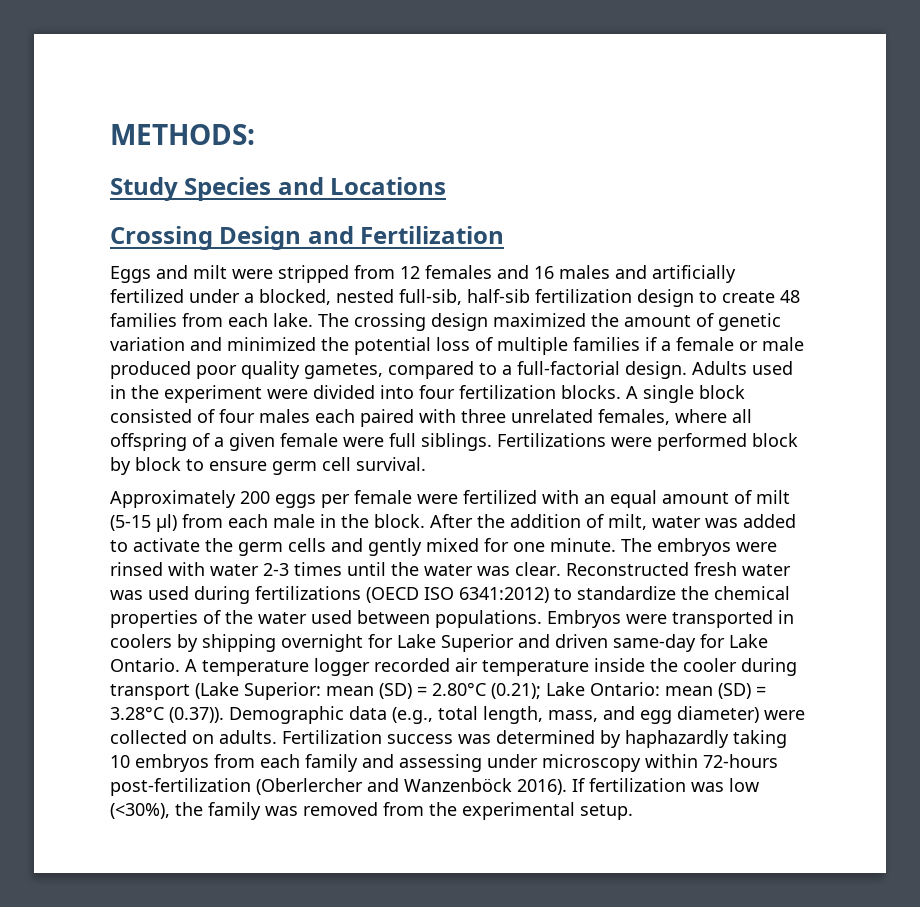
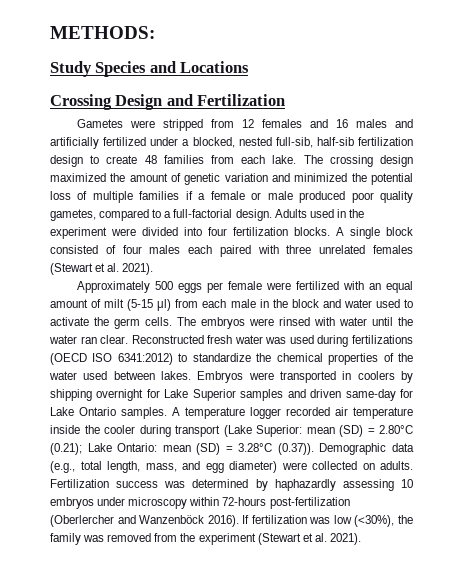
- Eggs and milt were stripped from 12 females and 16 males and artificially fertilized under a blocked, nested full-sib, half-sib fertilization design to create 48 families from each lake.
+ Gametes were stripped from 12 females and 16 males and artificially fertilized under a blocked, nested full-sib, half-sib fertilization design to create 48 families from each lake.
- A single block consisted of four males each paired with three unrelated females, where all offspring of a given female were full siblings. Fertilizations were performed block by block to ensure germ cell survival.
+ A single block consisted of four males each paired with three unrelated females (Stewart et al. 2021).
- Approximately 200 eggs per female were fertilized with an equal amount of milt (5-15 μl) from each male in the block. After the addition of milt, water was added to activate the germ cells and gently mixed for one minute.
+ Approximately 500 eggs per female were fertilized with an equal amount of milt (5-15 μl) from each male in the block and water used to activate the germ cells.
- The embryos were rinsed with water 2-3 times until the water was clear.
+ The embryos were rinsed with water until the water ran clear.
- Reconstructed fresh water was used during fertilizations (OECD ISO 6341:2012) to standardize the chemical properties of the water used between populations.
+ Reconstructed fresh water was used during fertilizations (OECD ISO 6341:2012) to standardize the chemical properties of the water used between lakes.
- Embryos were transported in coolers by shipping overnight for Lake Superior and driven same-day for Lake Ontario.
+ Embryos were transported in coolers by shipping overnight for Lake Superior samples and driven same-day for Lake Ontario samples.
- Fertilization success was determined by haphazardly taking 10 embryos from each family and assessing under microscopy within 72-hours post-fertilization (Oberlercher and Wanzenböck 2016).
+ Fertilization success was determined by haphazardly assessing 10 embryos under microscopy within 72-hours post-fertilization (Oberlercher and Wanzenböck 2016).
- If fertilization was low (<30%), the family was removed from the experimental setup.
+ If fertilization was low (<30%), the family was removed from the experiment (Stewart et al. 2021).

